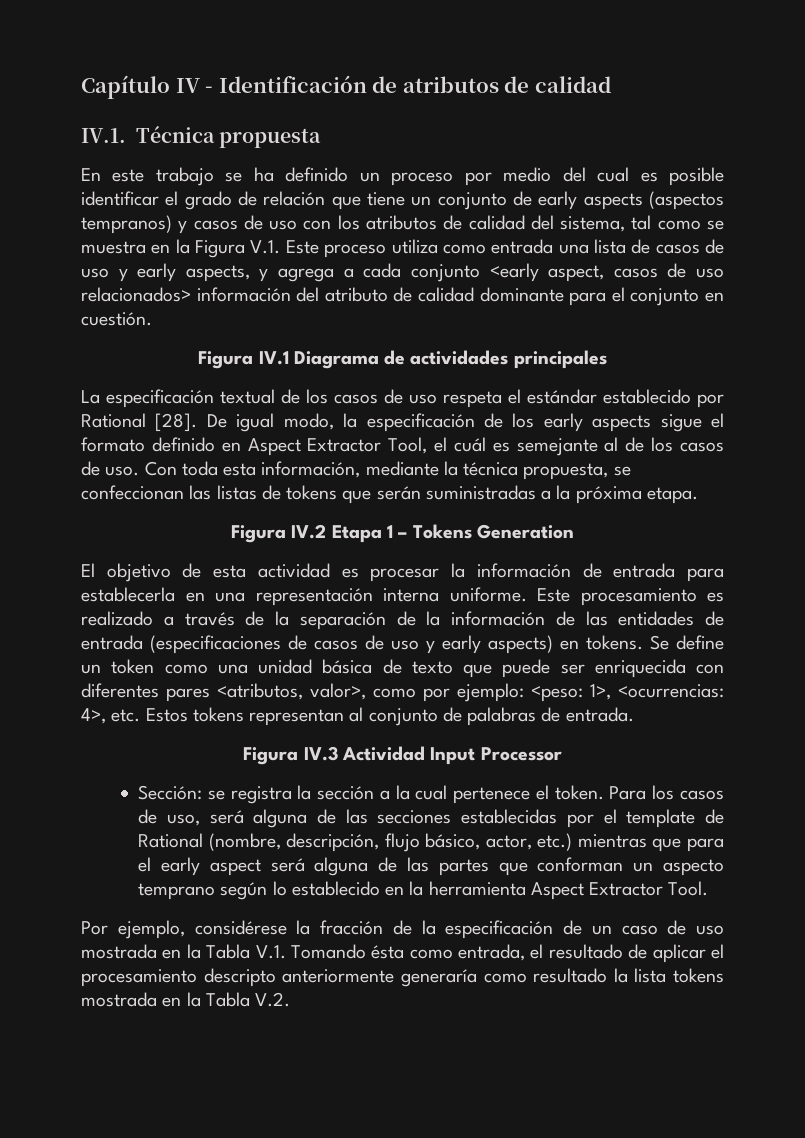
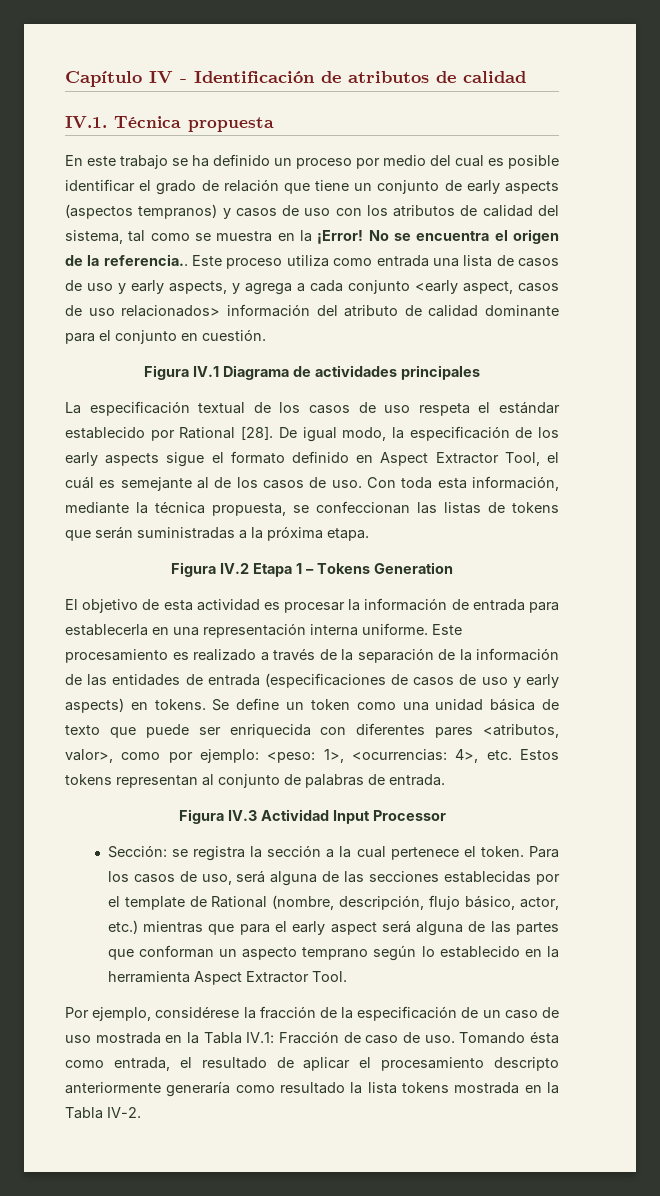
- En este trabajo se ha definido un proceso por medio del cual es posible identificar el grado de relación que tiene un conjunto de early aspects (aspectos tempranos) y casos de uso con los atributos de calidad del sistema, tal como se muestra en la Figura V.1. Este proceso utiliza como entrada una lista de casos de uso y early aspects, y agrega a cada conjunto <early aspect, casos de uso relacionados> información del atributo de calidad dominante para el conjunto en cuestión.
+ En este trabajo se ha definido un proceso por medio del cual es posible identificar el grado de relación que tiene un conjunto de early aspects (aspectos tempranos) y casos de uso con los atributos de calidad del sistema, tal como se muestra en la ¡Error! No se encuentra el origen de la referencia.. Este proceso utiliza como entrada una lista de casos de uso y early aspects, y agrega a cada conjunto <early aspect, casos de uso relacionados> información del atributo de calidad dominante para el conjunto en cuestión.
- Por ejemplo, considérese la fracción de la especificación de un caso de uso mostrada en la Tabla V.1. Tomando ésta como entrada, el resultado de aplicar el procesamiento descripto anteriormente generaría como resultado la lista tokens mostrada en la Tabla V.2.
+ Por ejemplo, considérese la fracción de la especificación de un caso de uso mostrada en la Tabla IV.1: Fracción de caso de uso. Tomando ésta como entrada, el resultado de aplicar el procesamiento descripto anteriormente generaría como resultado la lista tokens mostrada en la Tabla IV-2.

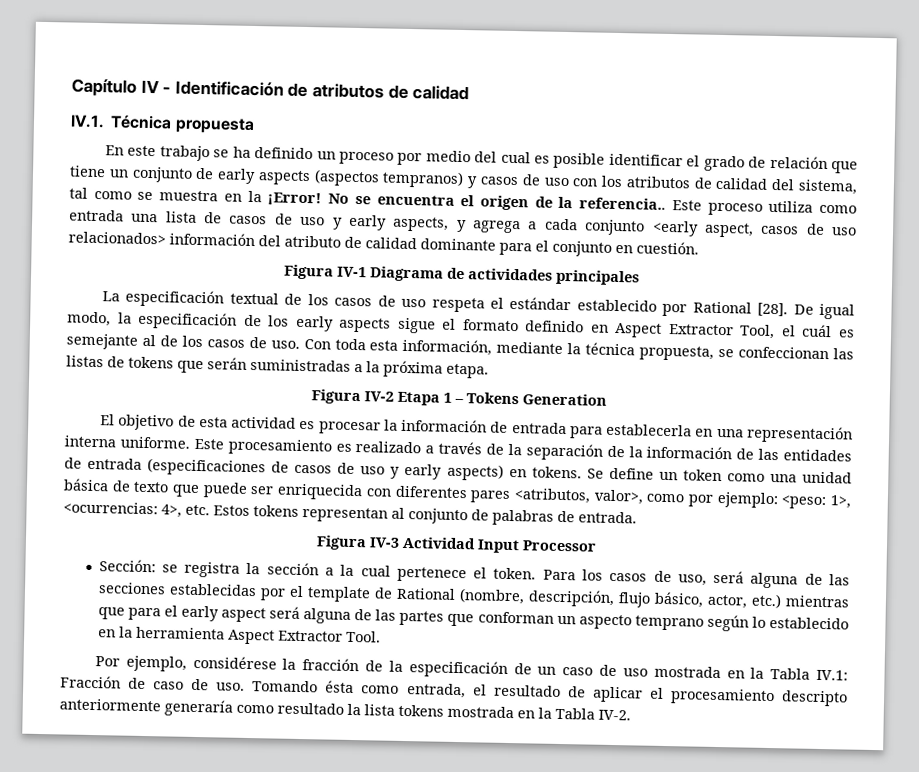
- Figura IV.1 Diagrama de actividades principales
+ Figura IV-1 Diagrama de actividades principales
- Figura IV.2 Etapa 1 – Tokens Generation
+ Figura IV-2 Etapa 1 – Tokens Generation
- Figura IV.3 Actividad Input Processor
+ Figura IV-3 Actividad Input Processor

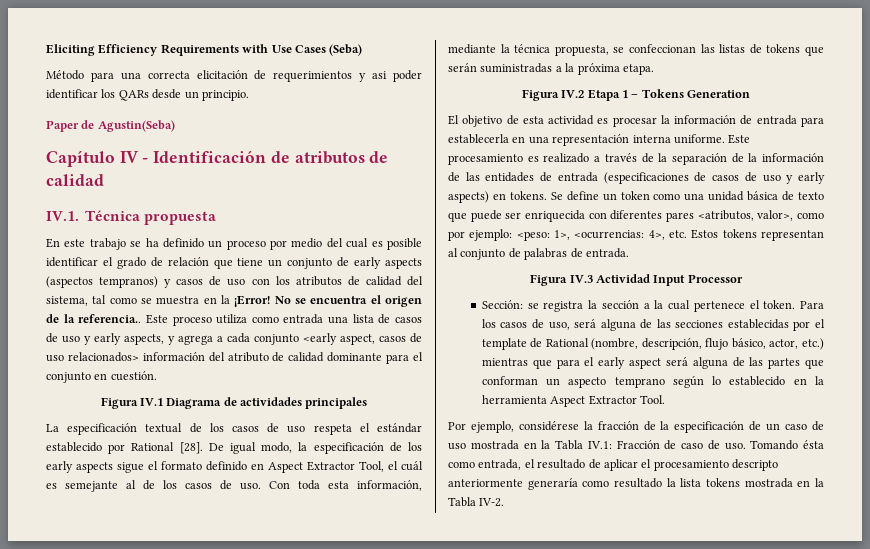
+ Eliciting Efficiency Requirements with Use Cases (Seba)
+ Método para una correcta elicitación de requerimientos y asi poder identificar los QARs desde un principio.
+ Paper de Agustin(Seba)
- Figura IV-1 Diagrama de actividades principales
+ Figura IV.1 Diagrama de actividades principales
- Figura IV-2 Etapa 1 – Tokens Generation
+ Figura IV.2 Etapa 1 – Tokens Generation
- Figura IV-3 Actividad Input Processor
+ Figura IV.3 Actividad Input Processor

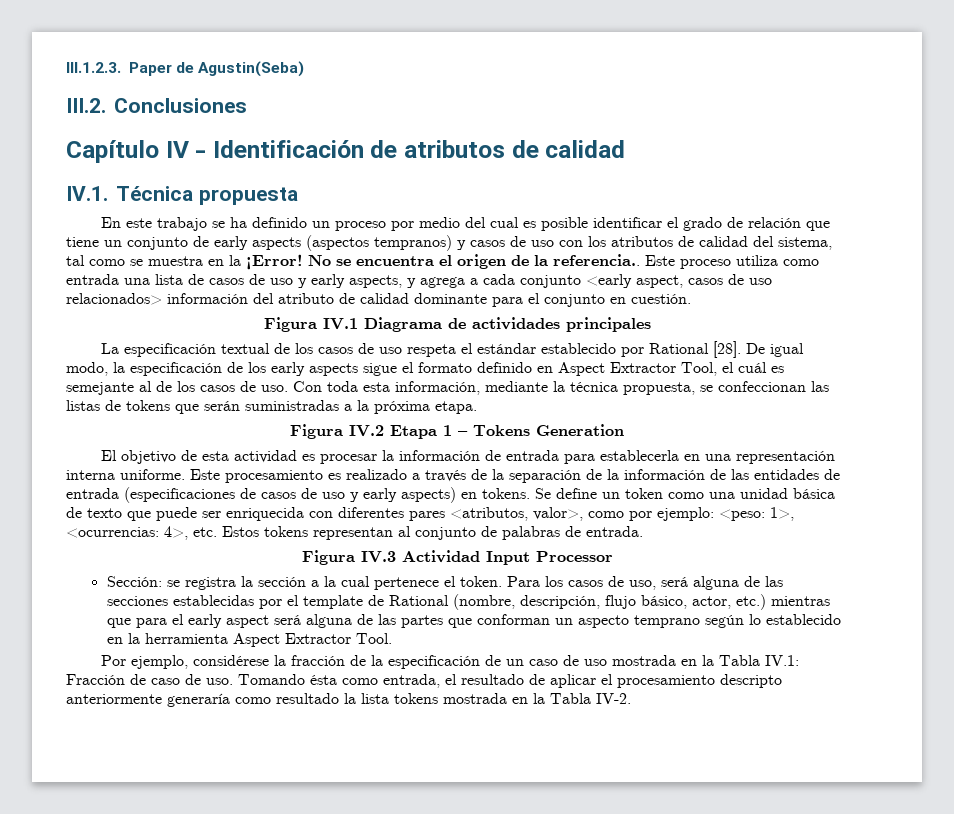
- Eliciting Efficiency Requirements with Use Cases (Seba)
- Método para una correcta elicitación de requerimientos y asi poder identificar los QARs desde un principio.
- Paper de Agustin(Seba)
+ III.1.2.3. Paper de Agustin(Seba)
+ III.2. Conclusiones

